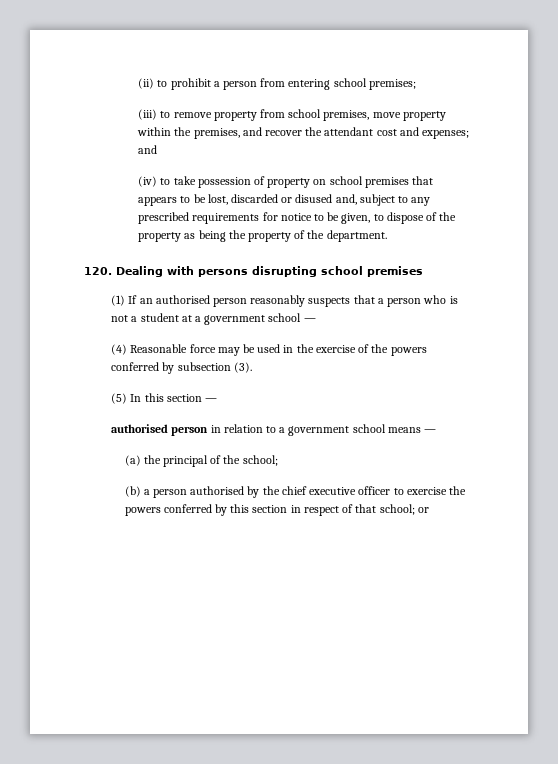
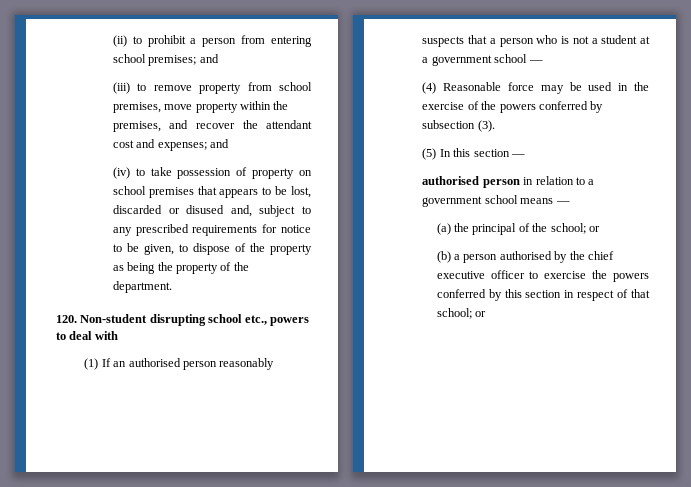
- (ii) to prohibit a person from entering school premises;
+ (ii) to prohibit a person from entering school premises; and
- 120. Dealing with persons disrupting school premises
+ 120. Non-student disrupting school etc., powers to deal with
- (a) the principal of the school;
+ (a) the principal of the school; or

